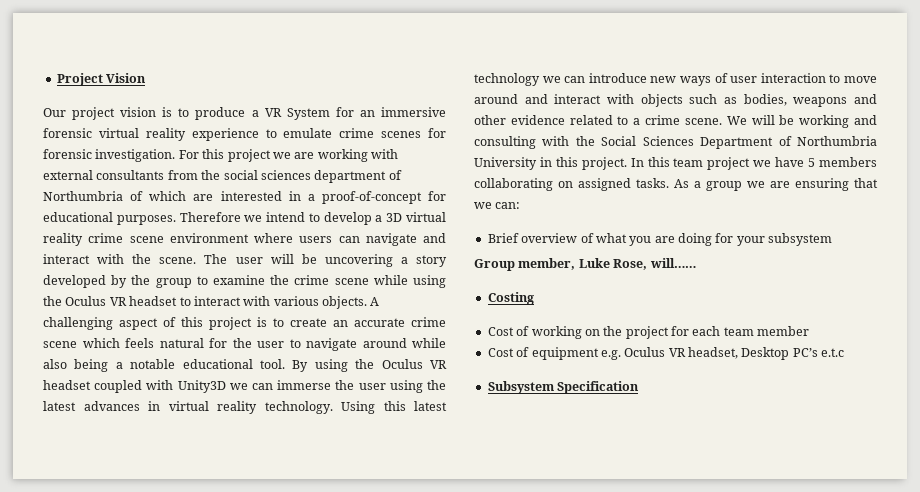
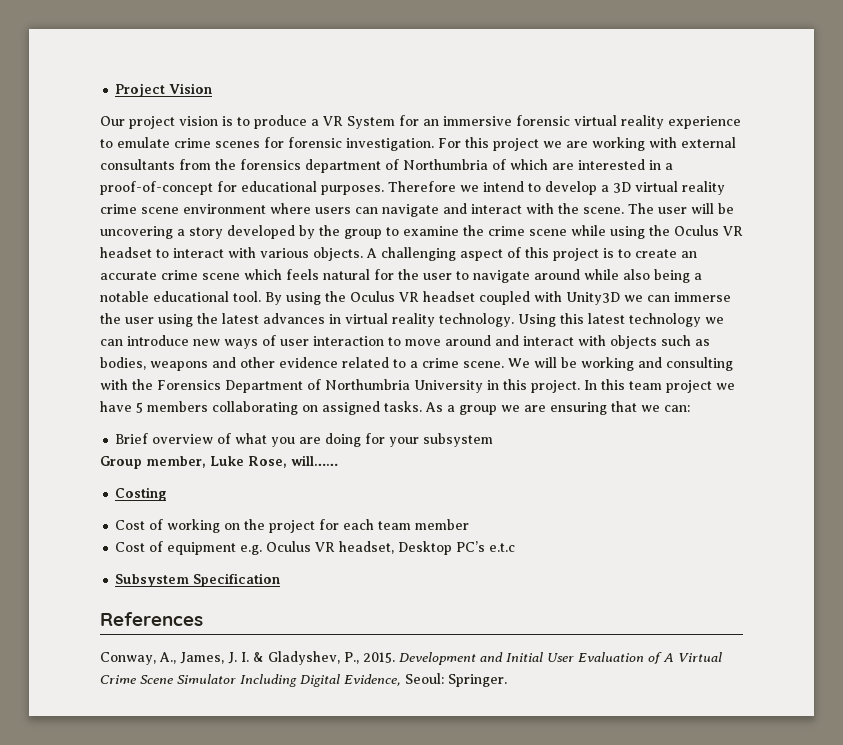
- For this project we are working with external consultants from the social sciences department of Northumbria of which are interested in a proof-of-concept for educational purposes.
+ For this project we are working with external consultants from the forensics department of Northumbria of which are interested in a proof-of-concept for educational purposes.
- We will be working and consulting with the Social Sciences Department of Northumbria University in this project.
+ We will be working and consulting with the Forensics Department of Northumbria University in this project.
+ References
+ Conway, A., James, J. I. & Gladyshev, P., 2015. Development and Initial User Evaluation of A Virtual Crime Scene Simulator Including Digital Evidence, Seoul: Springer.

